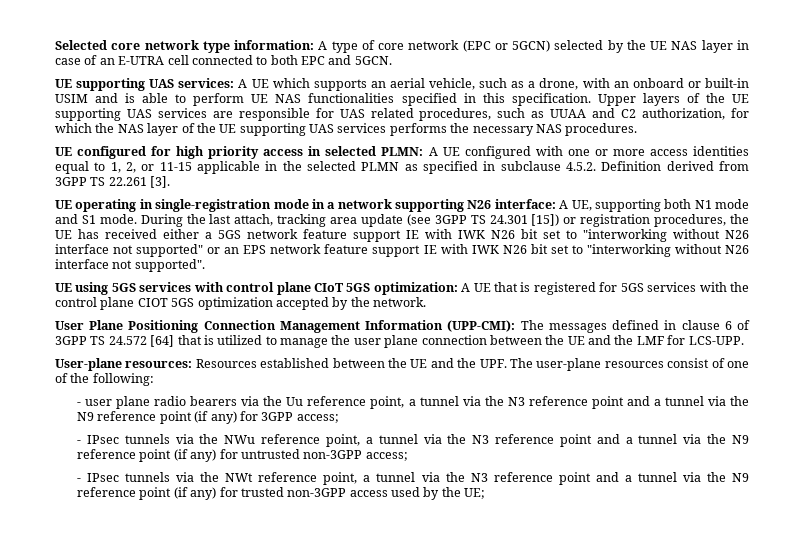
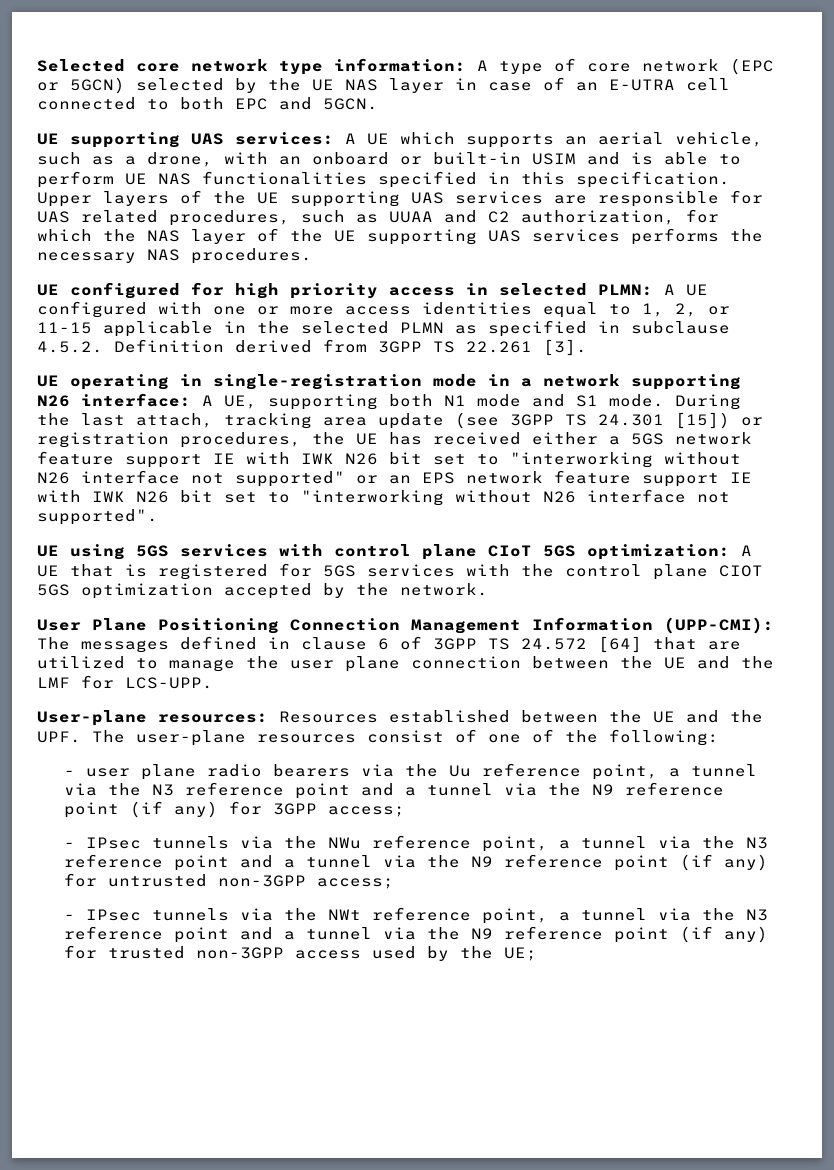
- User Plane Positioning Connection Management Information (UPP-CMI): The messages defined in clause 6 of 3GPP TS 24.572 [64] that is utilized to manage the user plane connection between the UE and the LMF for LCS-UPP.
+ User Plane Positioning Connection Management Information (UPP-CMI): The messages defined in clause 6 of 3GPP TS 24.572 [64] that are utilized to manage the user plane connection between the UE and the LMF for LCS-UPP.

